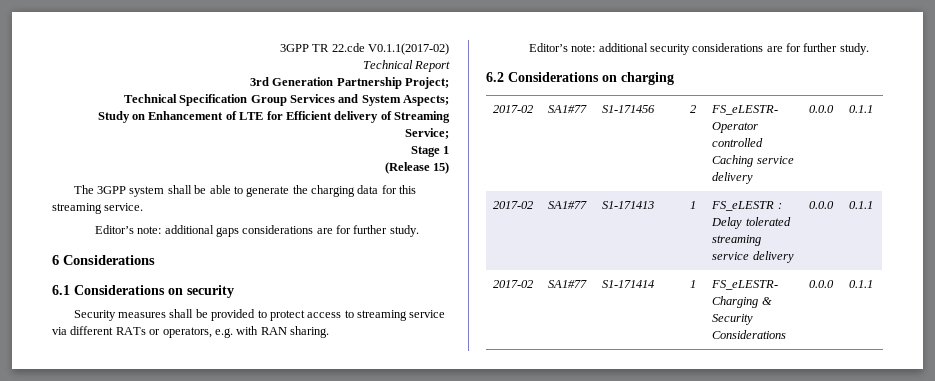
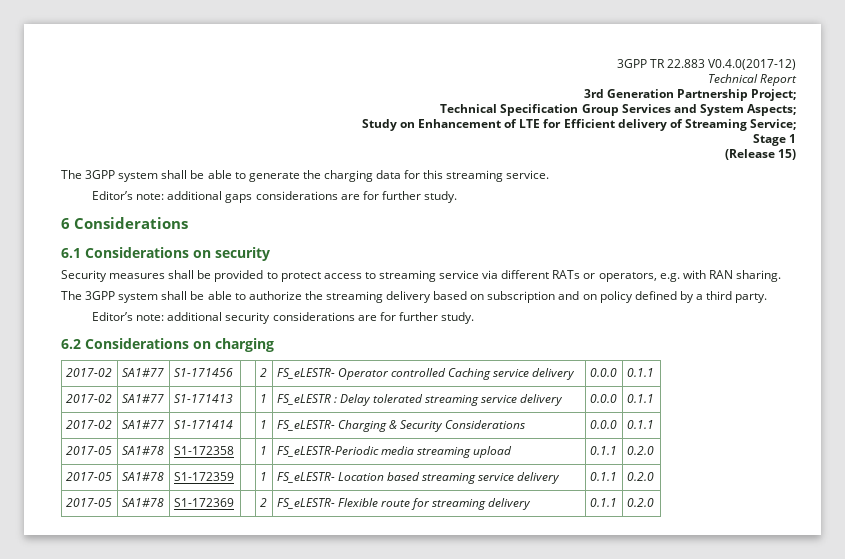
- 3GPP TR 22.cde V0.1.1(2017-02)
+ 3GPP TR 22.883 V0.4.0(2017-12)
+ The 3GPP system shall be able to authorize the streaming delivery based on subscription and on policy defined by a third party.
+ 2017-05 | SA1#78 | S1-172358 | | 1 | FS_eLESTR-Periodic media streaming upload | 0.1.1 | 0.2.0
+ 2017-05 | SA1#78 | S1-172359 | | 1 | FS_eLESTR- Location based streaming service delivery | 0.1.1 | 0.2.0
+ 2017-05 | SA1#78 | S1-172369 | | 2 | FS_eLESTR- Flexible route for streaming delivery | 0.1.1 | 0.2.0

